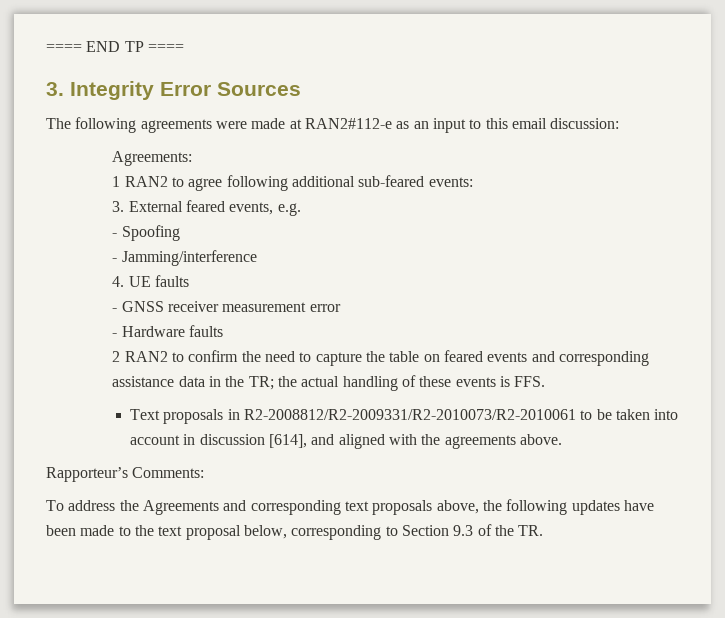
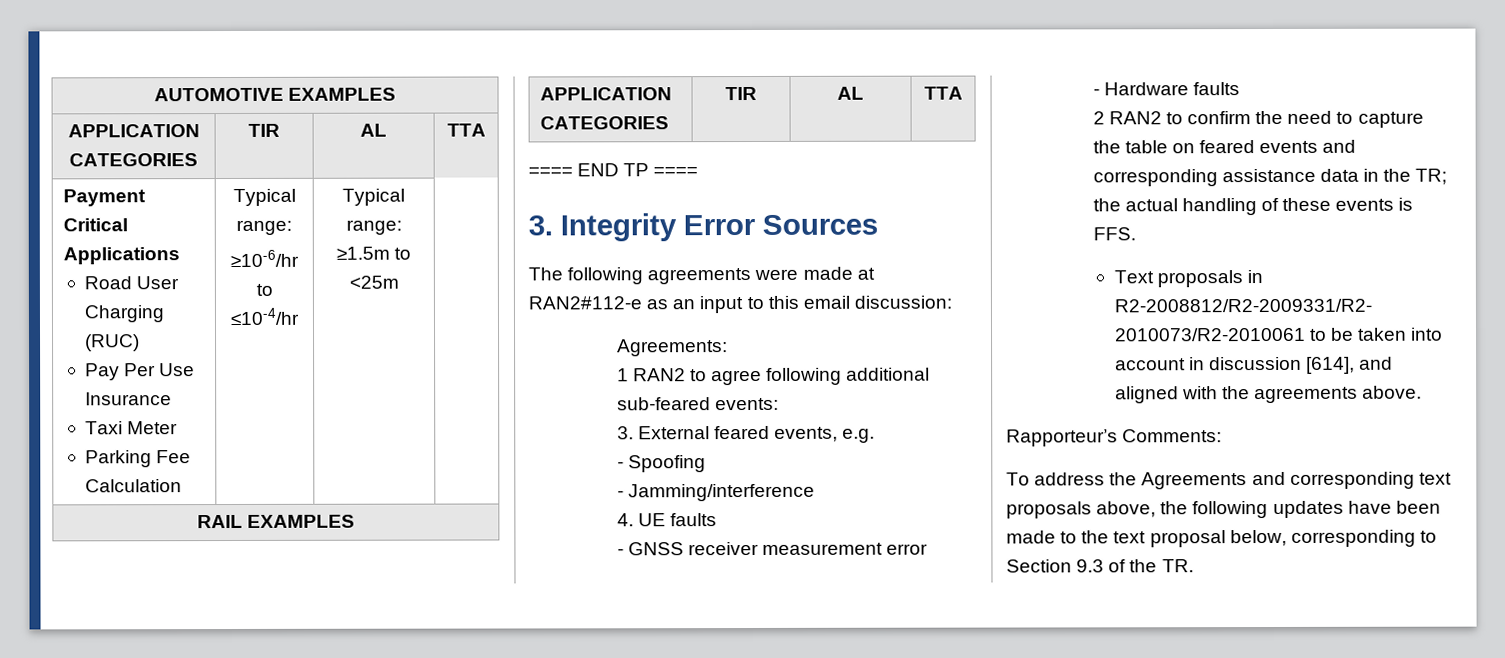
+ AUTOMOTIVE EXAMPLES
+ APPLICATION CATEGORIES | TIR | AL | TTA
+ Payment Critical Applications
+ Road User Charging (RUC)
+ Pay Per Use Insurance
+ Taxi Meter
+ Parking Fee Calculation | Typical range:
+ ≥10-6/hr to ≤10-4/hr | Typical range: ≥1.5m to <25m |
+ RAIL EXAMPLES
+ APPLICATION CATEGORIES | TIR | AL | TTA

